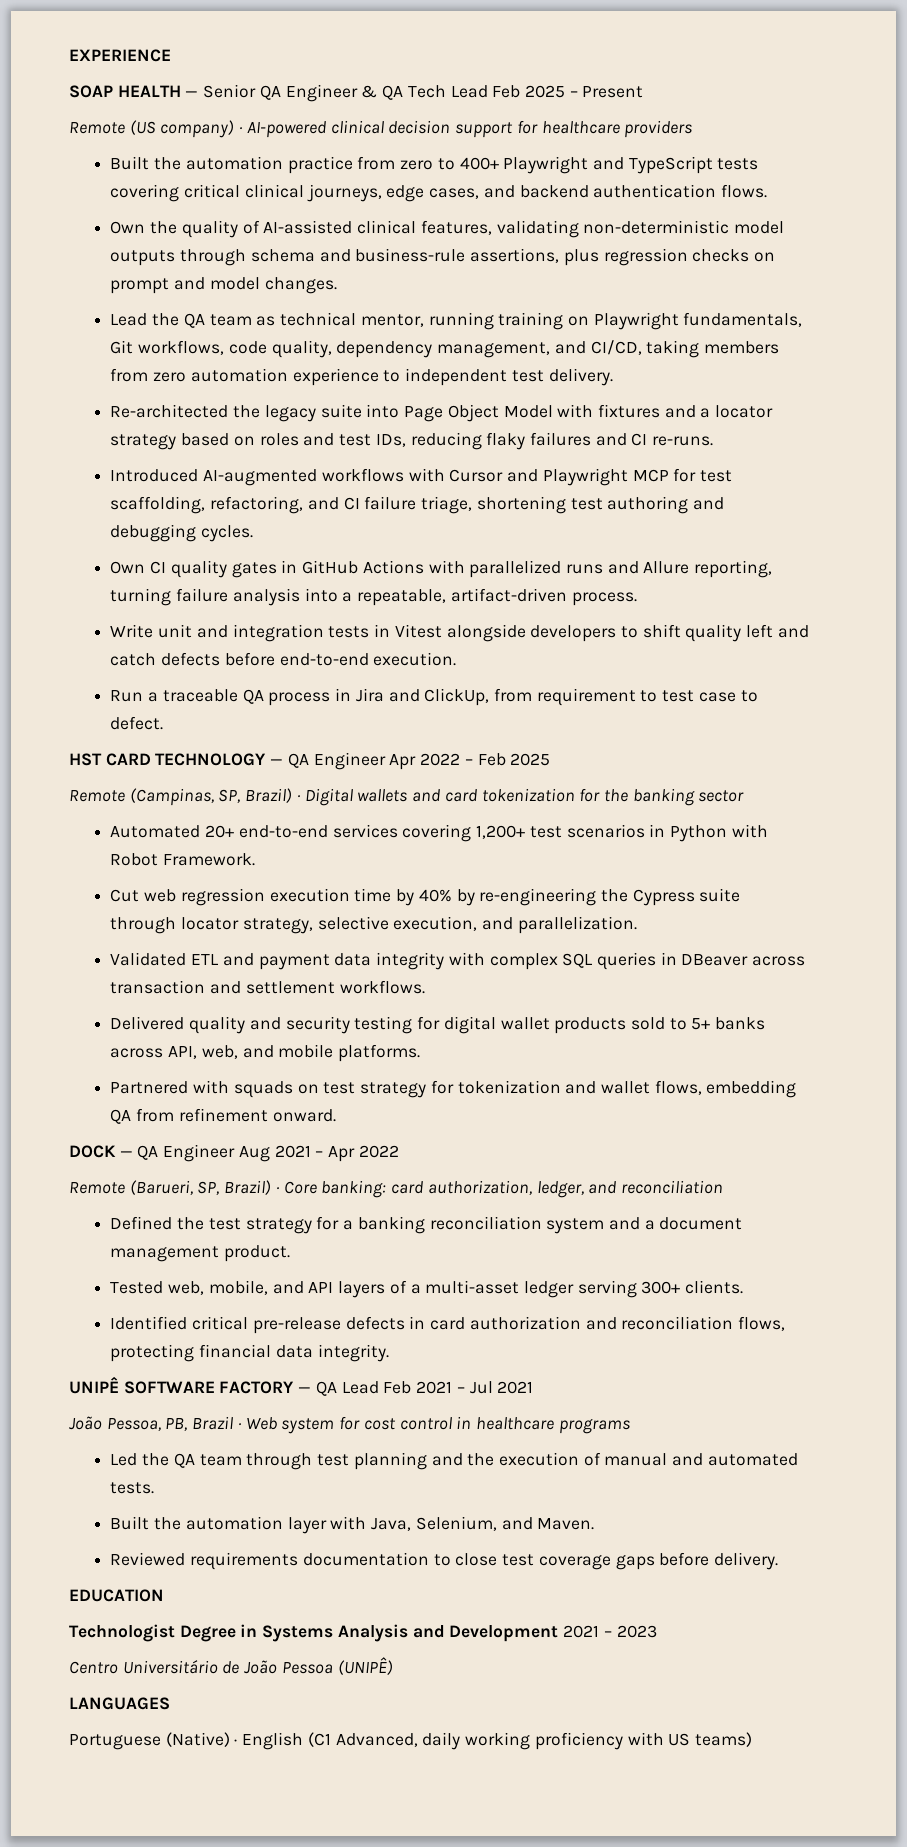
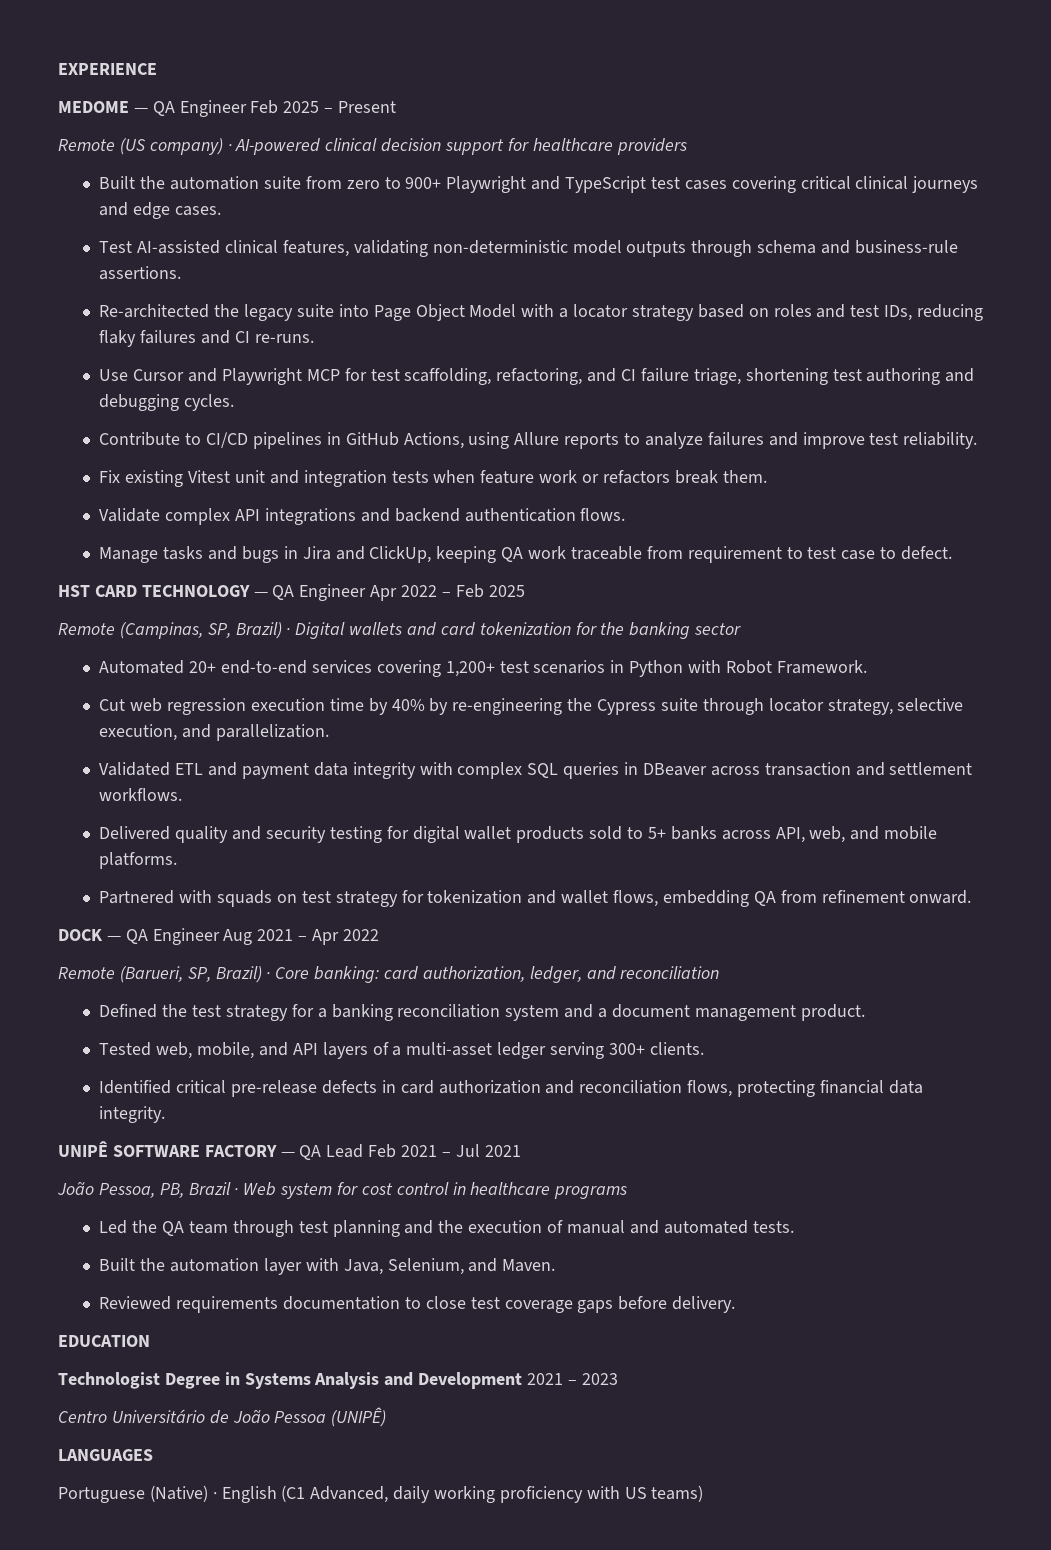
- SOAP HEALTH — Senior QA Engineer & QA Tech Lead Feb 2025 – Present
+ MEDOME — QA Engineer Feb 2025 – Present
- Built the automation practice from zero to 400+ Playwright and TypeScript tests covering critical clinical journeys, edge cases, and backend authentication flows.
- Own the quality of AI-assisted clinical features, validating non-deterministic model outputs through schema and business-rule assertions, plus regression checks on prompt and model changes.
- Lead the QA team as technical mentor, running training on Playwright fundamentals, Git workflows, code quality, dependency management, and CI/CD, taking members from zero automation experience to independent test delivery.
+ Built the automation suite from zero to 900+ Playwright and TypeScript test cases covering critical clinical journeys and edge cases.
+ Test AI-assisted clinical features, validating non-deterministic model outputs through schema and business-rule assertions.
- Re-architected the legacy suite into Page Object Model with fixtures and a locator strategy based on roles and test IDs, reducing flaky failures and CI re-runs.
+ Re-architected the legacy suite into Page Object Model with a locator strategy based on roles and test IDs, reducing flaky failures and CI re-runs.
- Introduced AI-augmented workflows with Cursor and Playwright MCP for test scaffolding, refactoring, and CI failure triage, shortening test authoring and debugging cycles.
+ Use Cursor and Playwright MCP for test scaffolding, refactoring, and CI failure triage, shortening test authoring and debugging cycles.
- Own CI quality gates in GitHub Actions with parallelized runs and Allure reporting, turning failure analysis into a repeatable, artifact-driven process.
- Write unit and integration tests in Vitest alongside developers to shift quality left and catch defects before end-to-end execution.
- Run a traceable QA process in Jira and ClickUp, from requirement to test case to defect.
+ Contribute to CI/CD pipelines in GitHub Actions, using Allure reports to analyze failures and improve test reliability.
+ Fix existing Vitest unit and integration tests when feature work or refactors break them.
+ Validate complex API integrations and backend authentication flows.
+ Manage tasks and bugs in Jira and ClickUp, keeping QA work traceable from requirement to test case to defect.

